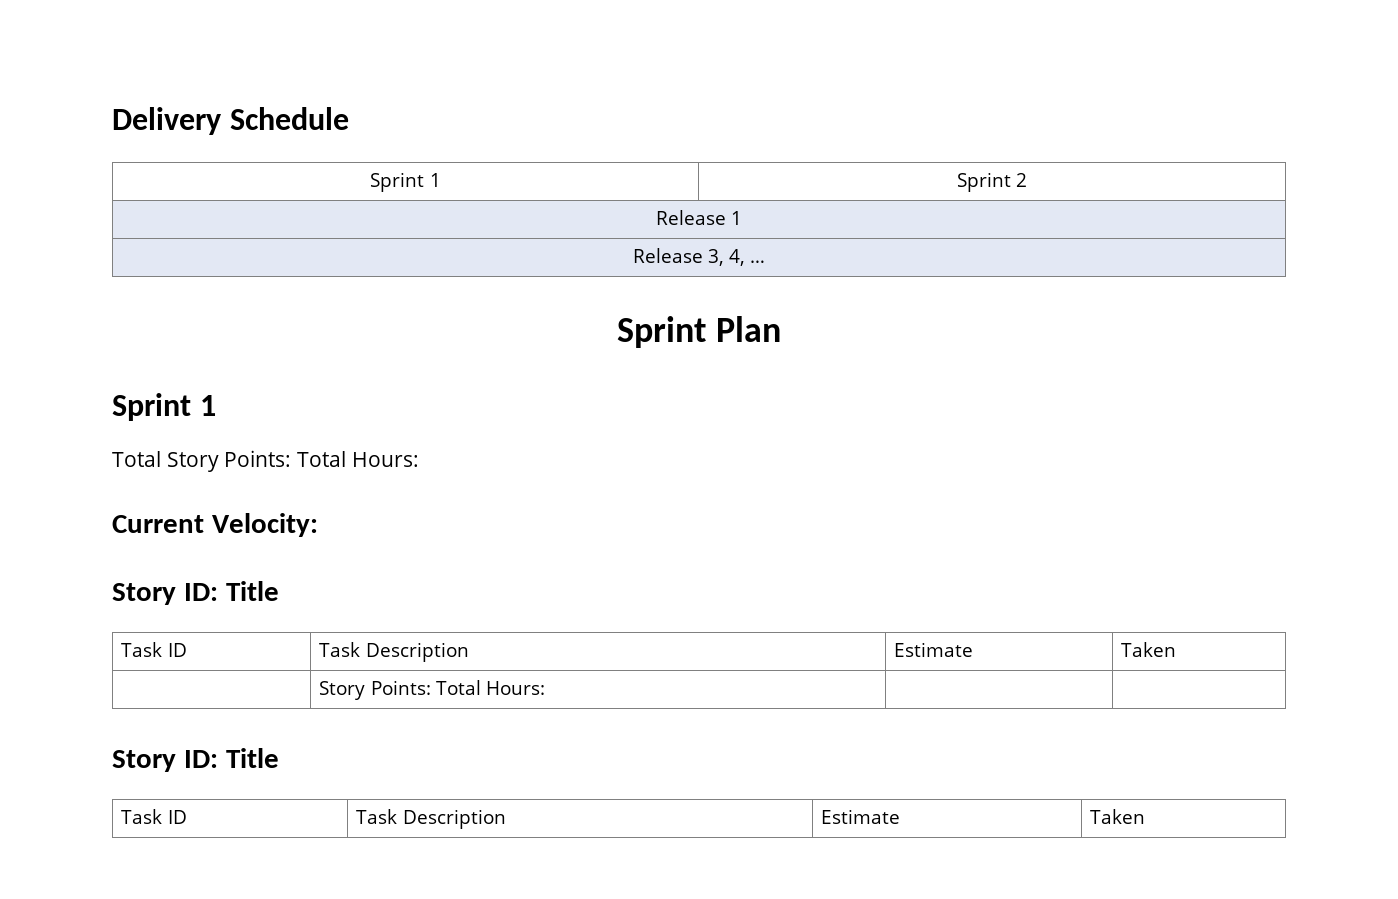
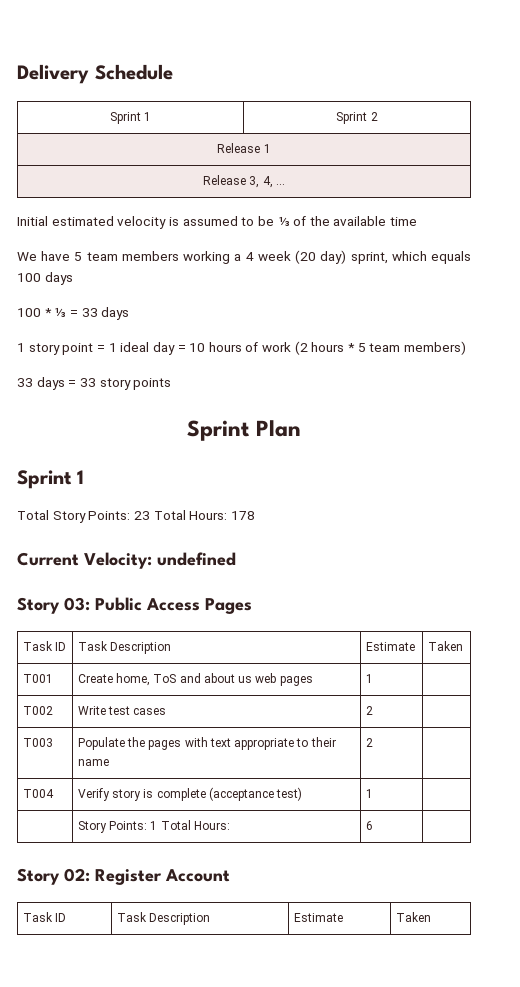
+ Initial estimated velocity is assumed to be ⅓ of the available time
+ We have 5 team members working a 4 week (20 day) sprint, which equals 100 days
+ 100 * ⅓ = 33 days
+ 1 story point = 1 ideal day = 10 hours of work (2 hours * 5 team members)
+ 33 days = 33 story points
- Total Story Points: Total Hours:
+ Total Story Points: 23 Total Hours: 178
- Current Velocity:
- Story ID: Title
+ Current Velocity: undefined
+ Story 03: Public Access Pages
  Task ID | Task Description | Estimate | Taken
- | Story Points: Total Hours: | |
- Story ID: Title
+ T001 | Create home, ToS and about us web pages | 1 |
+ T002 | Write test cases | 2 |
+ T003 | Populate the pages with text appropriate to their name | 2 |
+ T004 | Verify story is complete (acceptance test) | 1 |
+ | Story Points: 1 Total Hours: | 6 |
+ Story 02: Register Account

